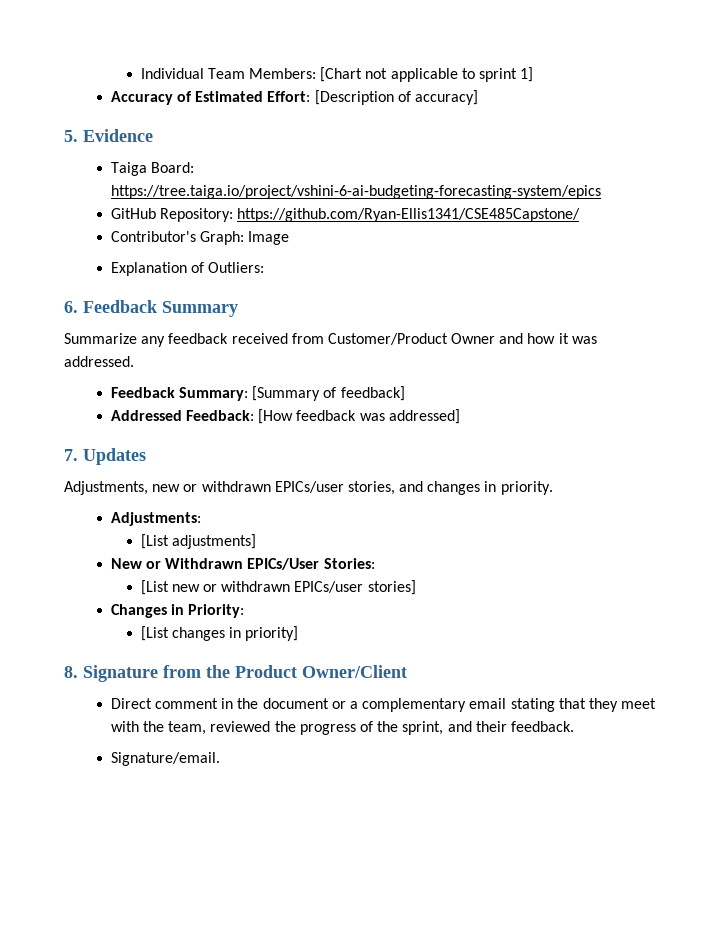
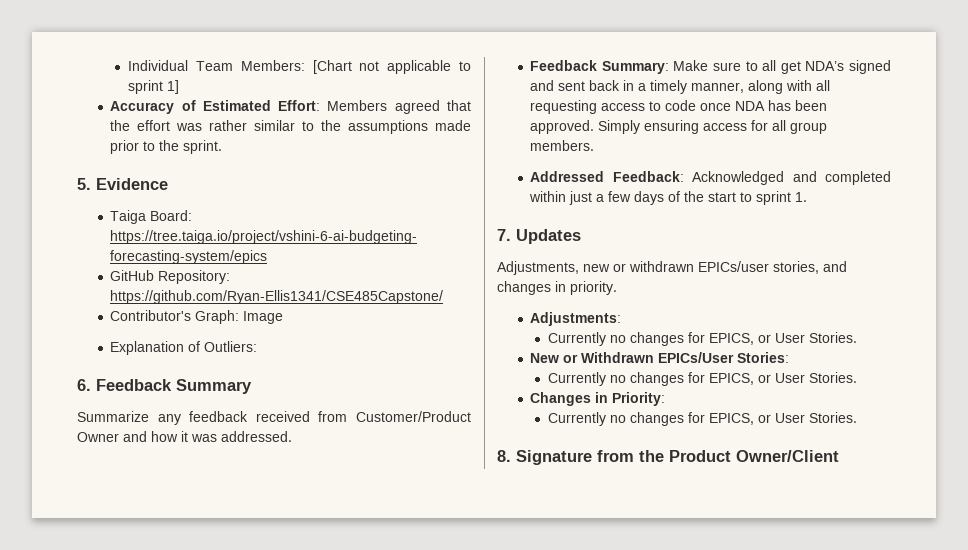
- Accuracy of Estimated Effort: [Description of accuracy]
+ Accuracy of Estimated Effort: Members agreed that the effort was rather similar to the assumptions made prior to the sprint.
- Feedback Summary: [Summary of feedback]
- Addressed Feedback: [How feedback was addressed]
+ Feedback Summary: Make sure to all get NDA’s signed and sent back in a timely manner, along with all requesting access to code once NDA has been approved. Simply ensuring access for all group members.
+ Addressed Feedback: Acknowledged and completed within just a few days of the start to sprint 1.
  Adjustments:
- [List adjustments]
+ Currently no changes for EPICS, or User Stories.
  New or Withdrawn EPICs/User Stories:
- [List new or withdrawn EPICs/user stories]
+ Currently no changes for EPICS, or User Stories.
  Changes in Priority:
- [List changes in priority]
+ Currently no changes for EPICS, or User Stories.
- Direct comment in the document or a complementary email stating that they meet with the team, reviewed the progress of the sprint, and their feedback.
- Signature/email.

